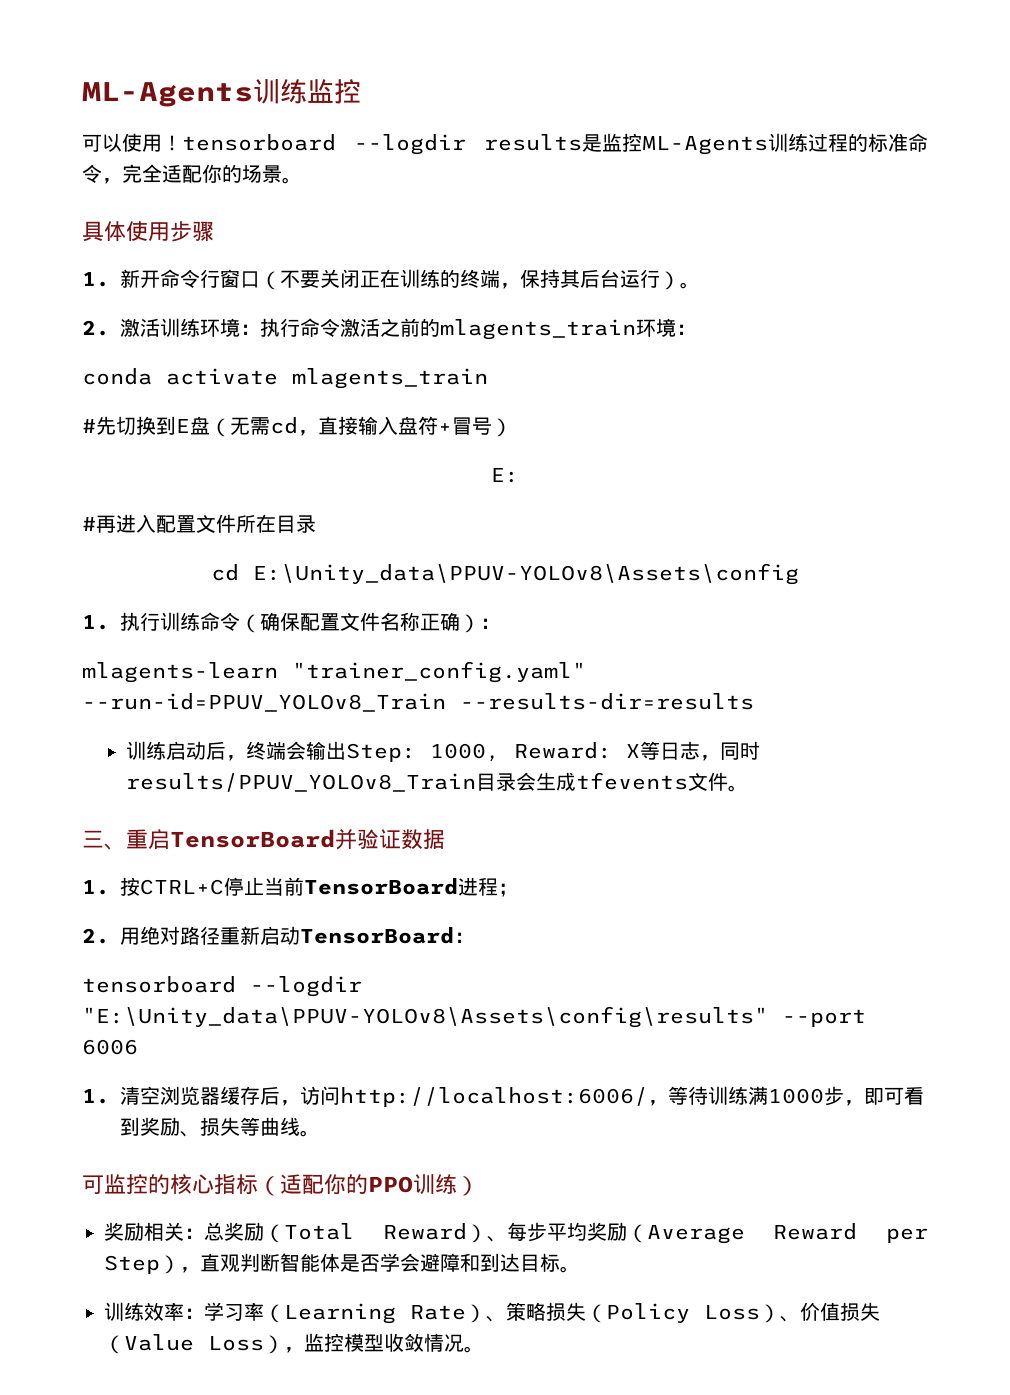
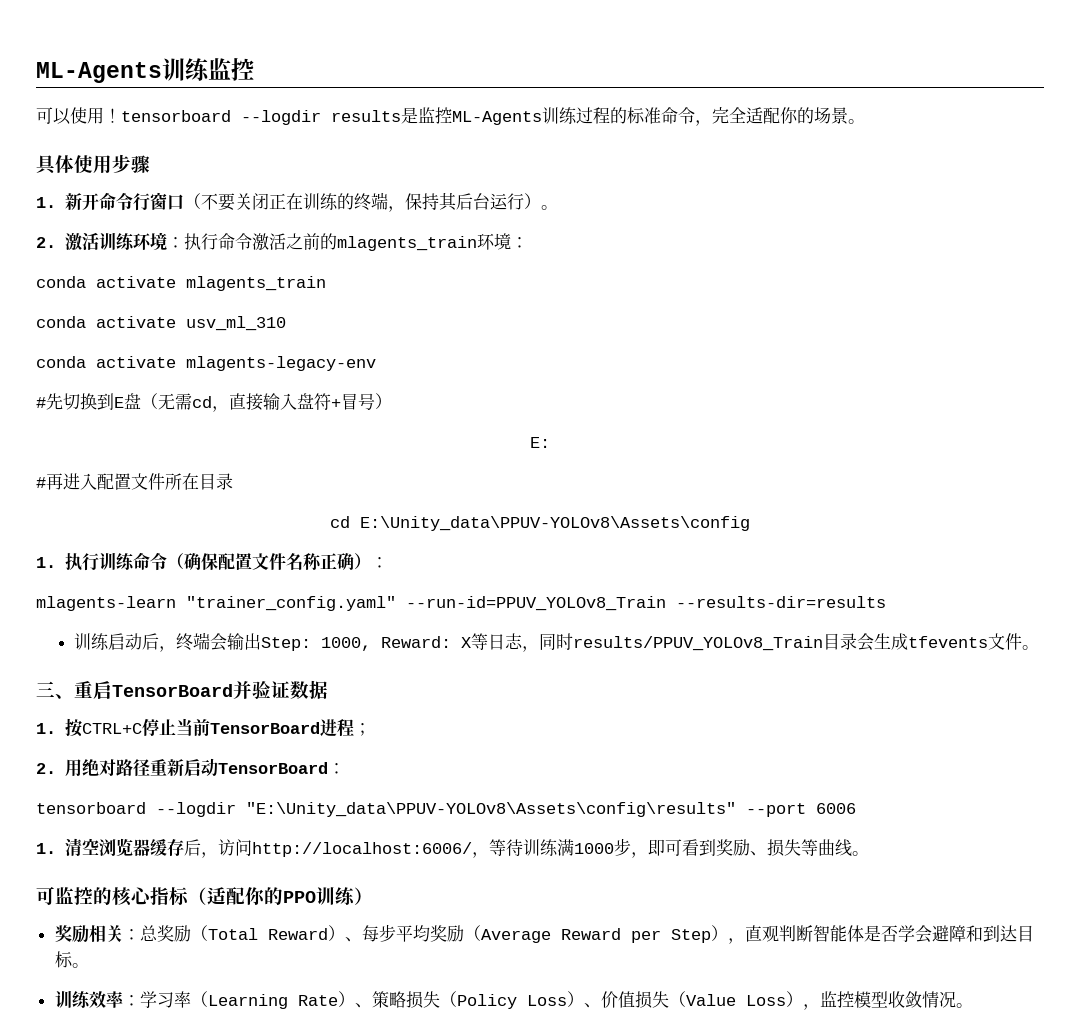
+ conda activate usv_ml_310
+ conda activate mlagents-legacy-env

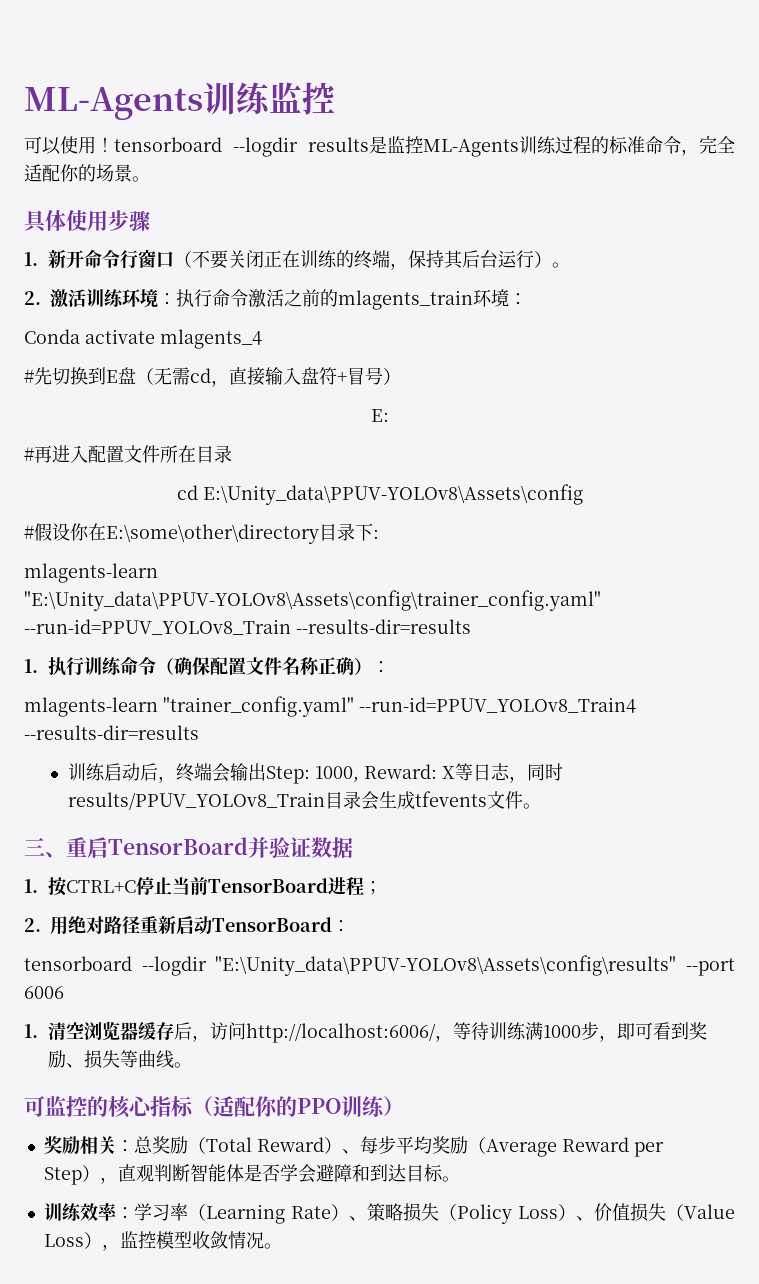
- conda activate mlagents_train
- conda activate usv_ml_310
- conda activate mlagents-legacy-env
+ Conda activate mlagents_4
+ #假设你在E:\some\other\directory目录下:
+ mlagents-learn "E:\Unity_data\PPUV-YOLOv8\Assets\config\trainer_config.yaml" --run-id=PPUV_YOLOv8_Train --results-dir=results
- mlagents-learn "trainer_config.yaml" --run-id=PPUV_YOLOv8_Train --results-dir=results
+ mlagents-learn "trainer_config.yaml" --run-id=PPUV_YOLOv8_Train4 --results-dir=results

